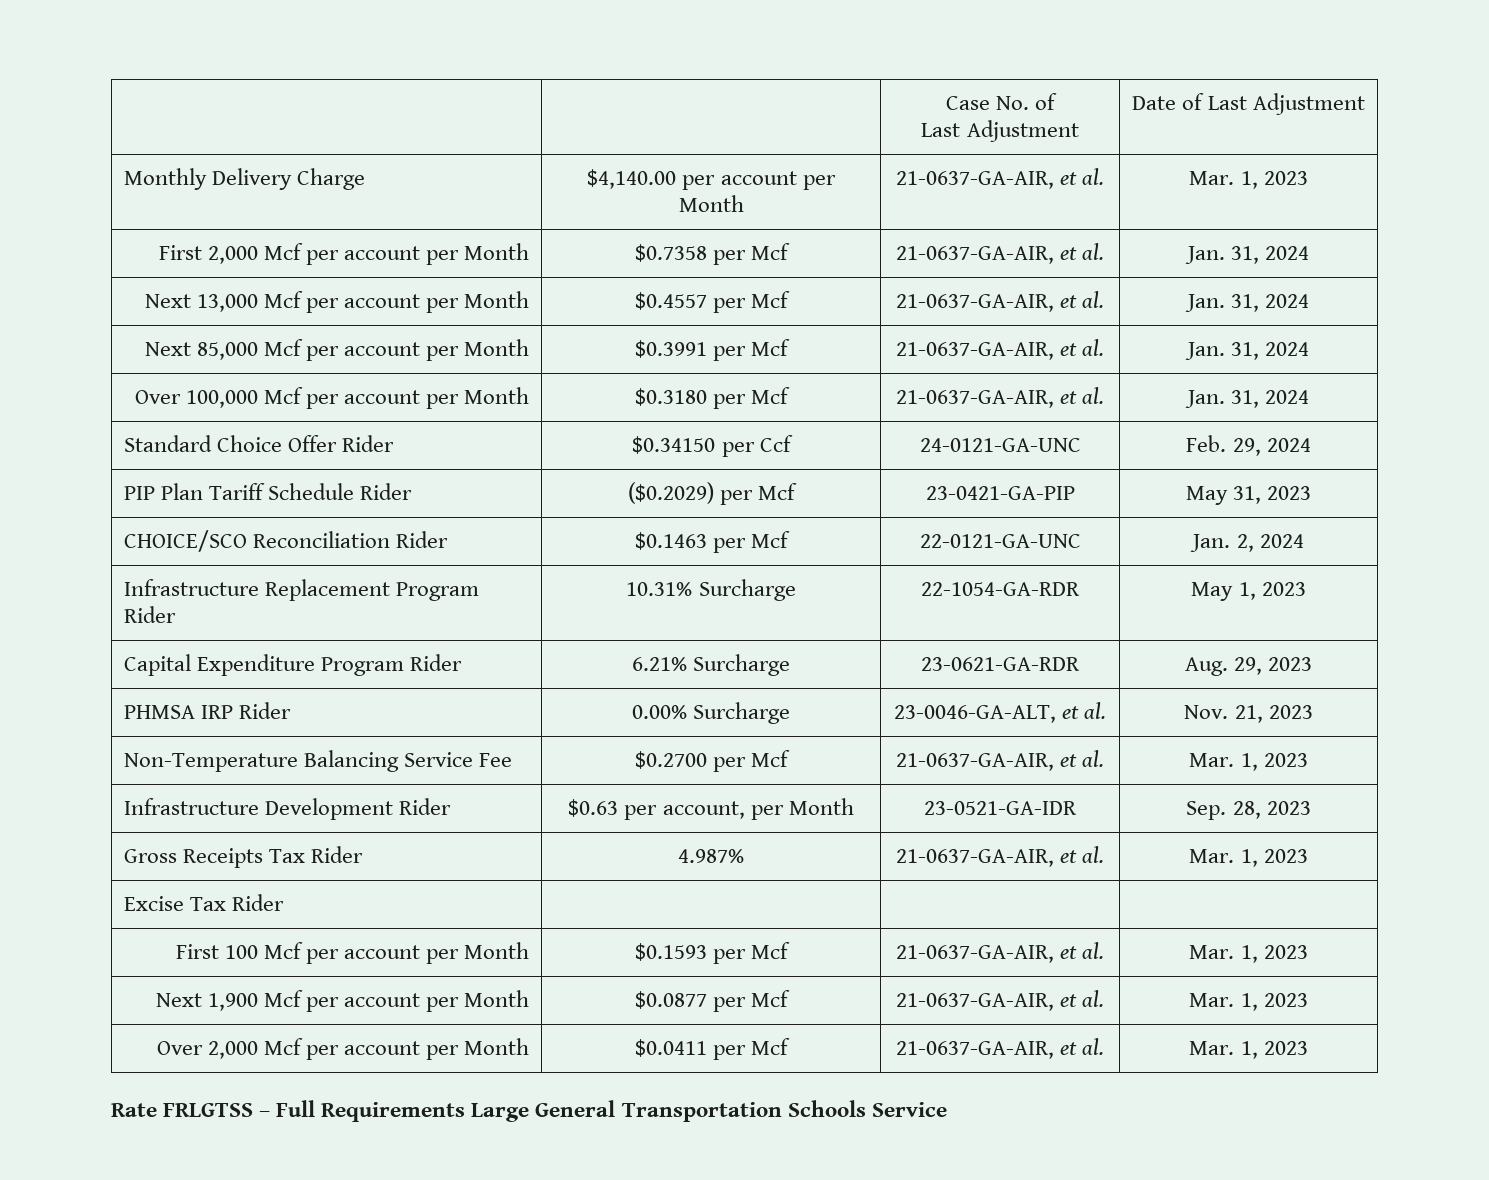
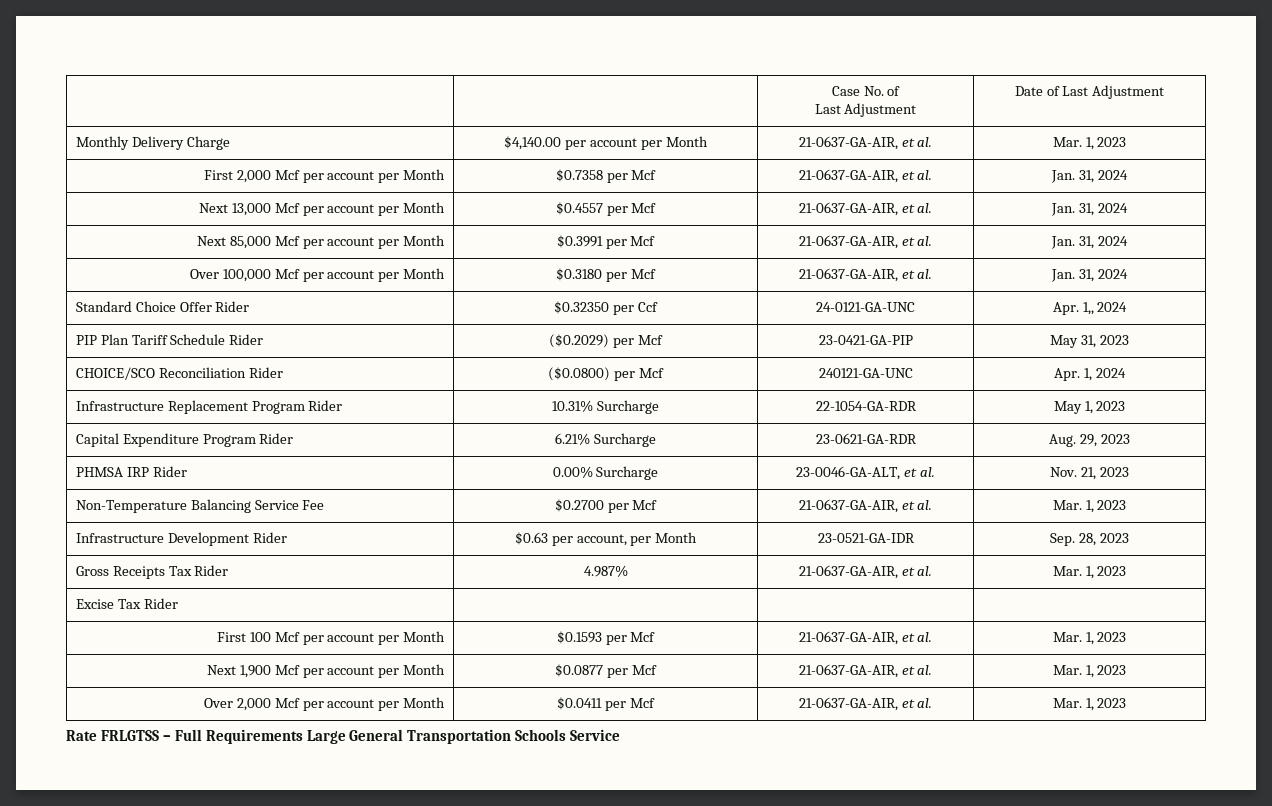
- Standard Choice Offer Rider | $0.34150 per Ccf | 24-0121-GA-UNC | Feb. 29, 2024
+ Standard Choice Offer Rider | $0.32350 per Ccf | 24-0121-GA-UNC | Apr. 1,, 2024
- CHOICE/SCO Reconciliation Rider | $0.1463 per Mcf | 22-0121-GA-UNC | Jan. 2, 2024
+ CHOICE/SCO Reconciliation Rider | ($0.0800) per Mcf | 240121-GA-UNC | Apr. 1, 2024

